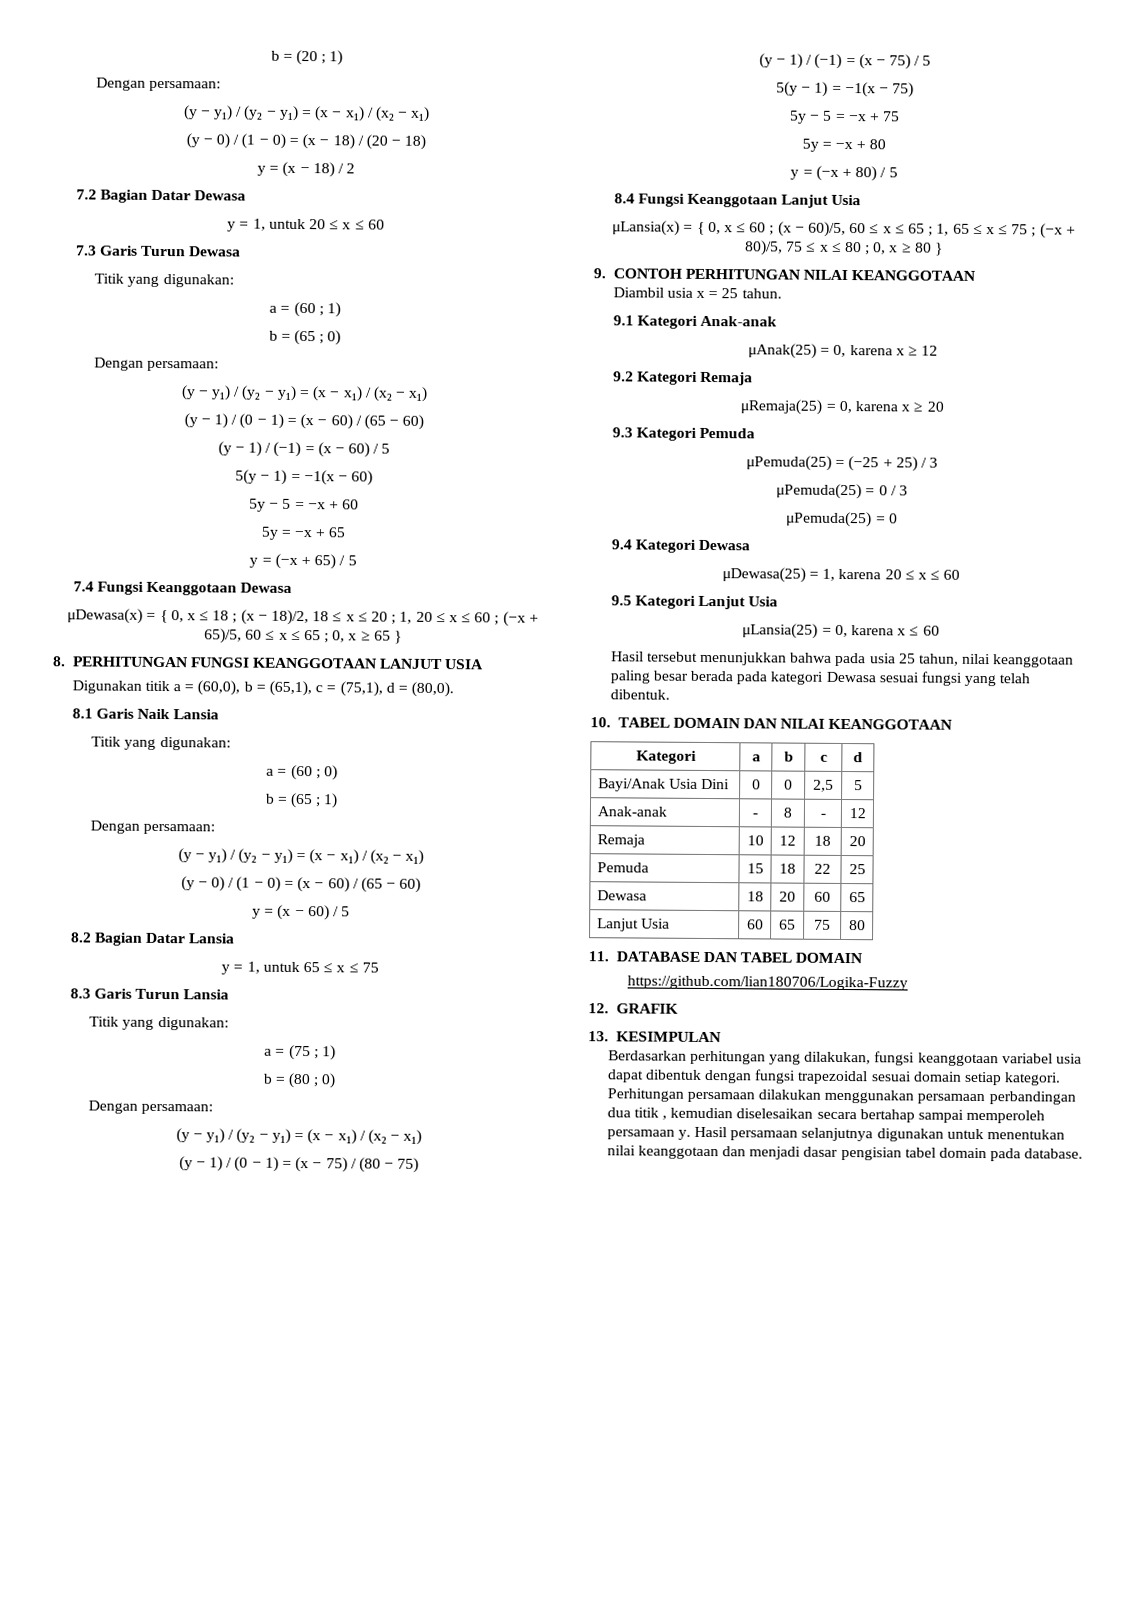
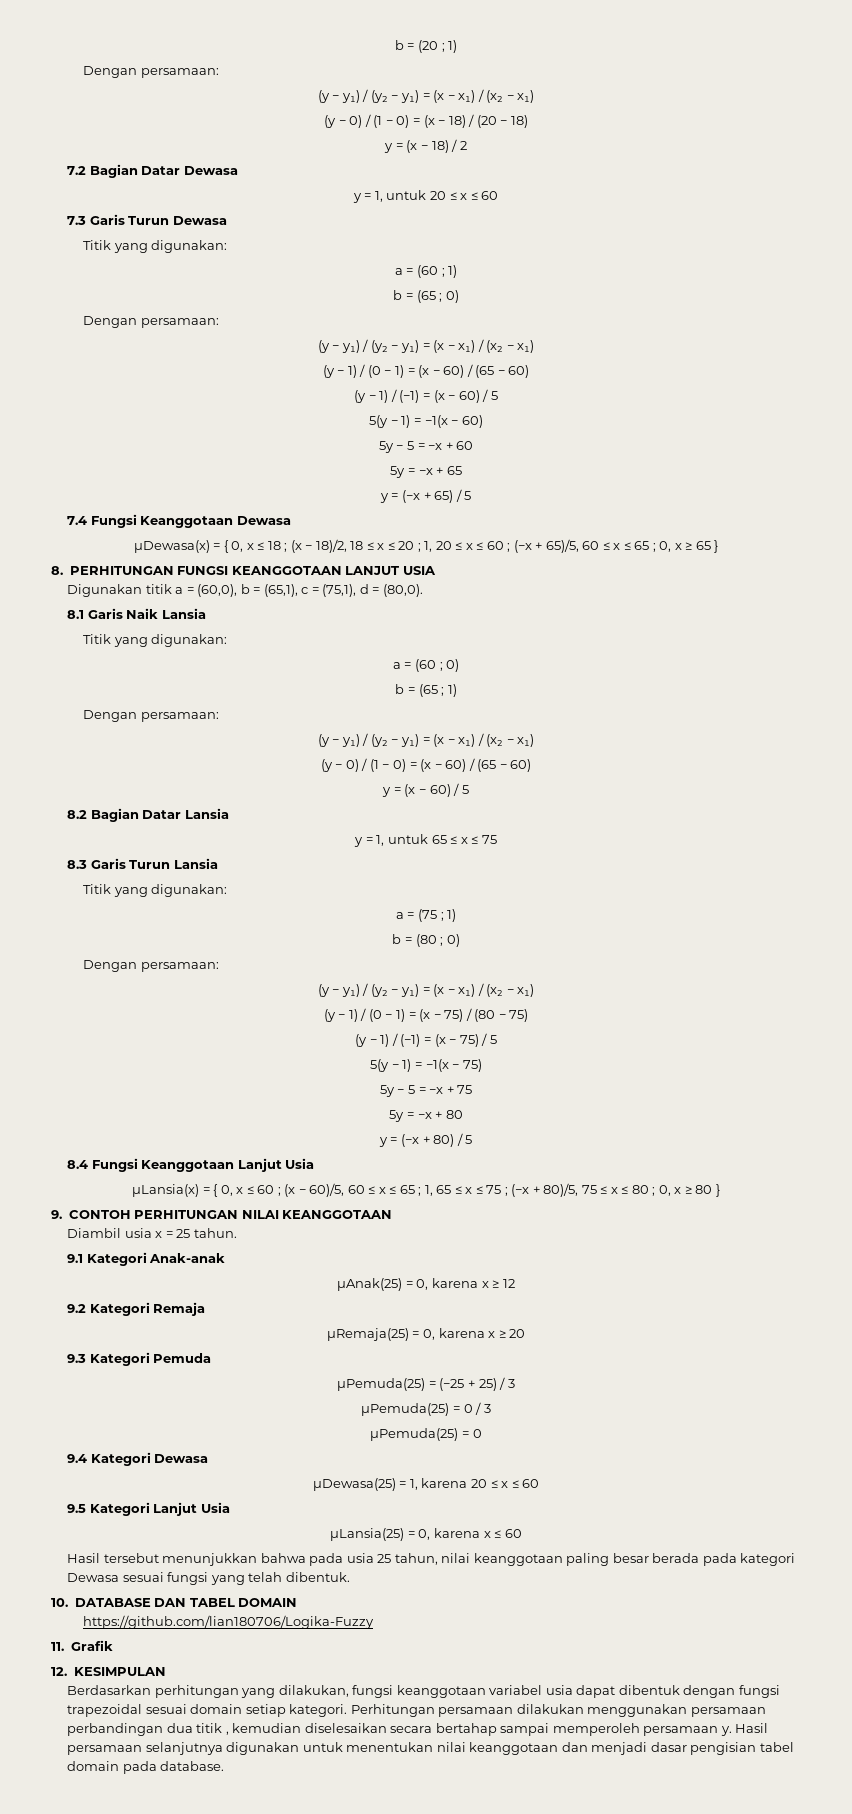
- 10. TABEL DOMAIN DAN NILAI KEANGGOTAAN
- Kategori | a | b | c | d
- Bayi/Anak Usia Dini | 0 | 0 | 2,5 | 5
- Anak-anak | - | 8 | - | 12
- Remaja | 10 | 12 | 18 | 20
- Pemuda | 15 | 18 | 22 | 25
- Dewasa | 18 | 20 | 60 | 65
- Lanjut Usia | 60 | 65 | 75 | 80
- 11. DATABASE DAN TABEL DOMAIN
+ 10. DATABASE DAN TABEL DOMAIN
- 12. GRAFIK
- 13. KESIMPULAN
+ 11. Grafik
+ 12. KESIMPULAN

